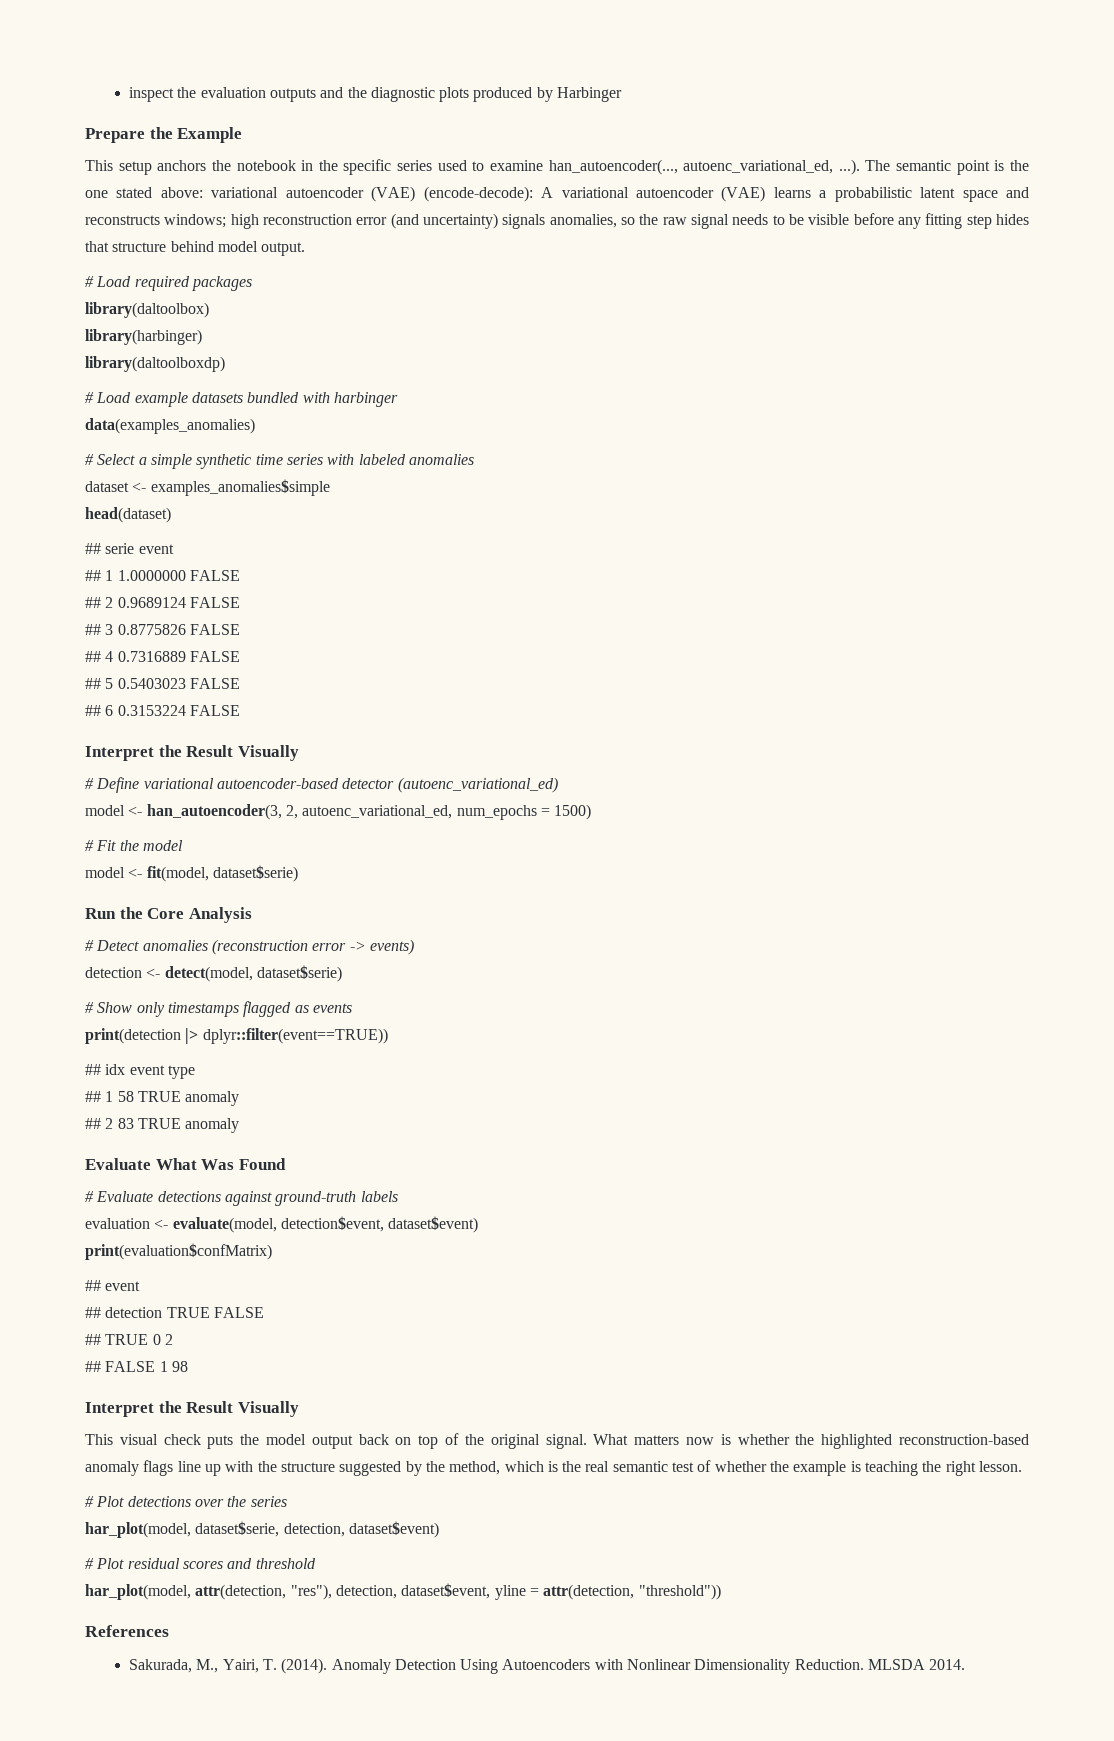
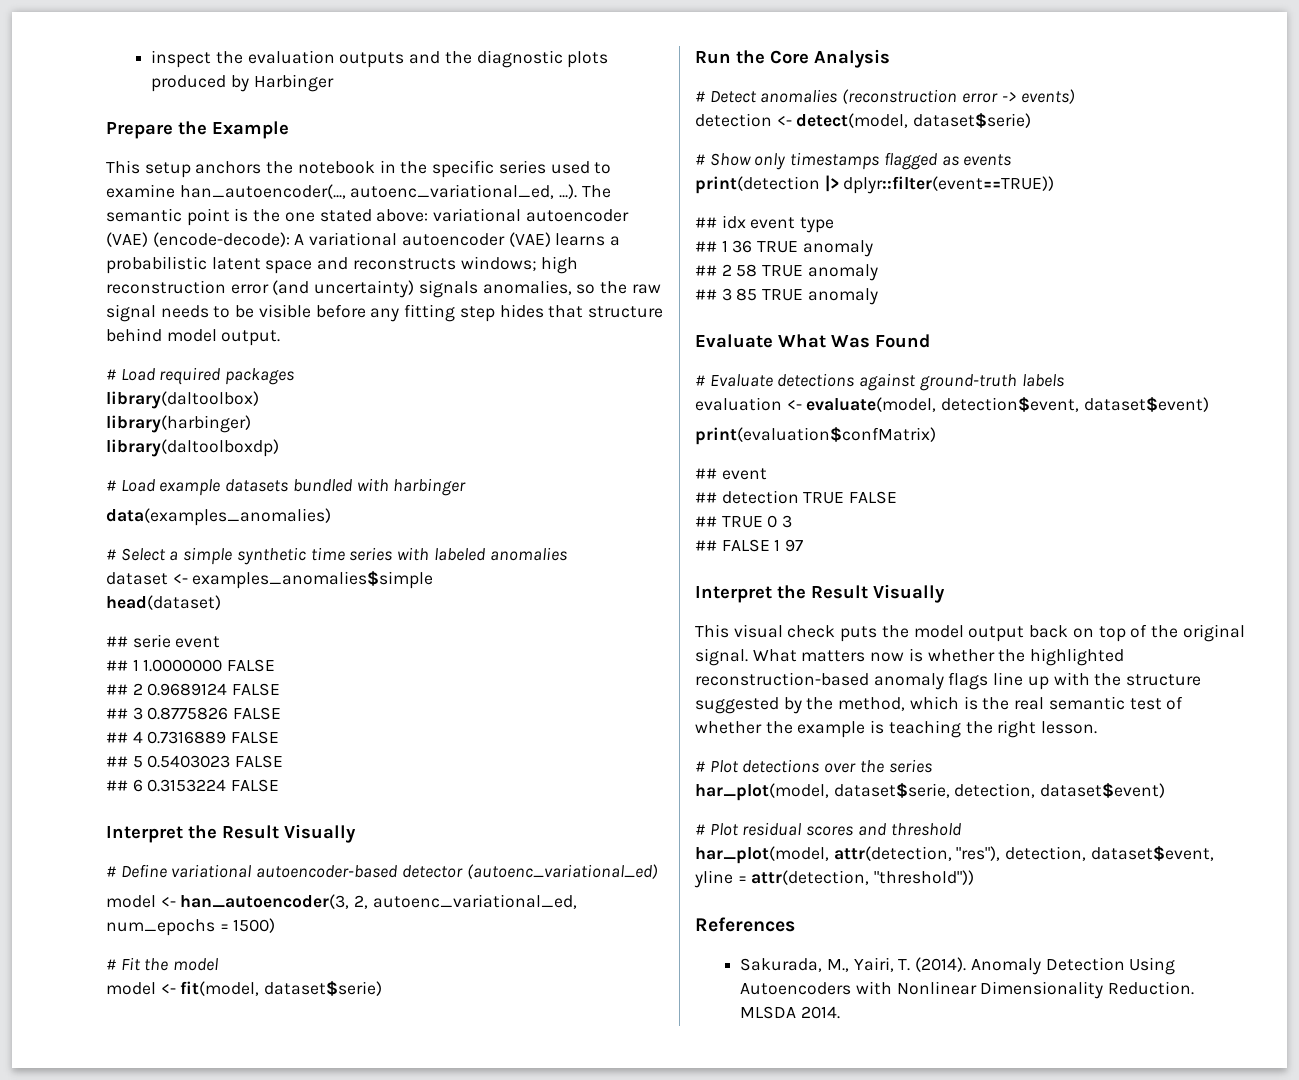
- ## 1 58 TRUE anomaly
+ ## 1 36 TRUE anomaly
+ ## 2 58 TRUE anomaly
- ## 2 83 TRUE anomaly
+ ## 3 85 TRUE anomaly
- ## TRUE 0 2
+ ## TRUE 0 3
- ## FALSE 1 98
+ ## FALSE 1 97

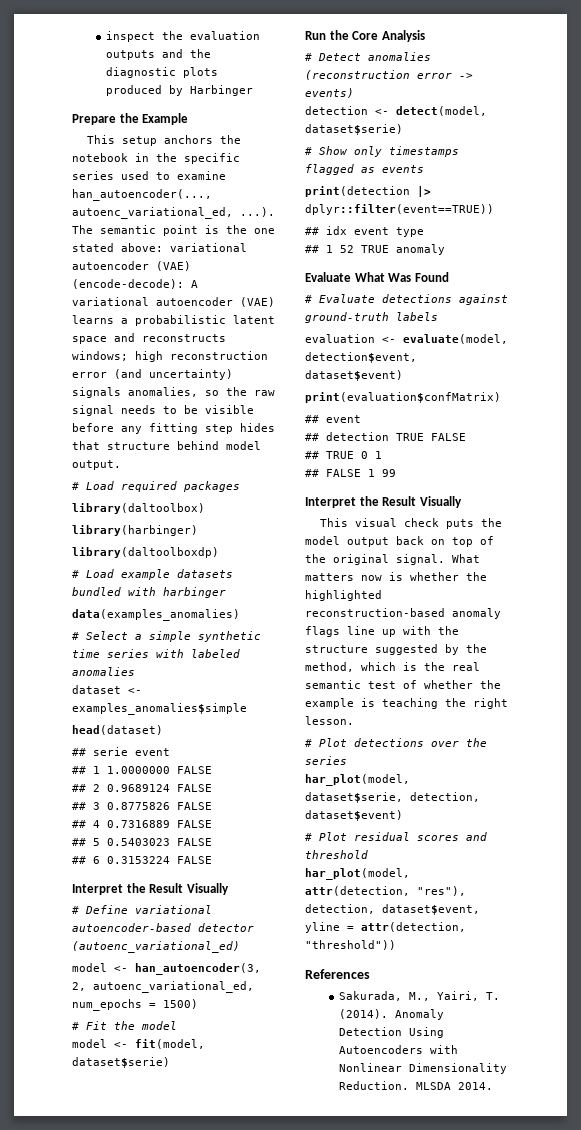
- ## 1 36 TRUE anomaly
- ## 2 58 TRUE anomaly
- ## 3 85 TRUE anomaly
+ ## 1 52 TRUE anomaly
- ## TRUE 0 3
+ ## TRUE 0 1
- ## FALSE 1 97
+ ## FALSE 1 99

